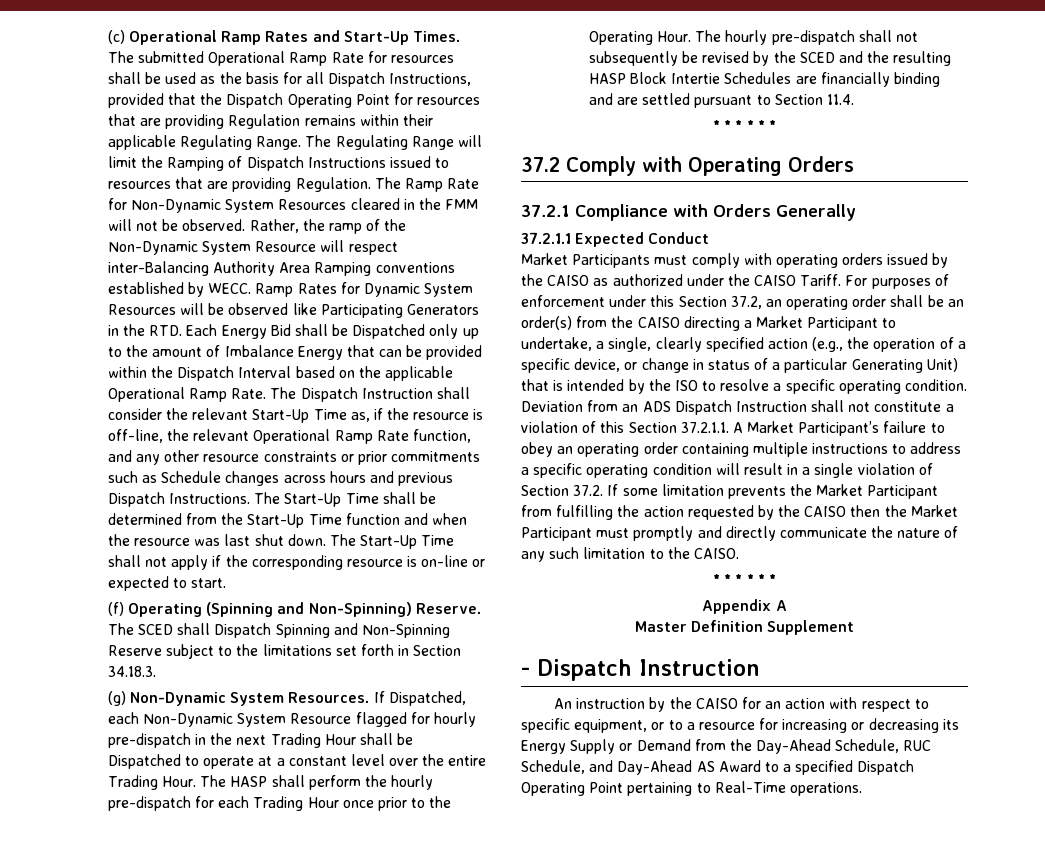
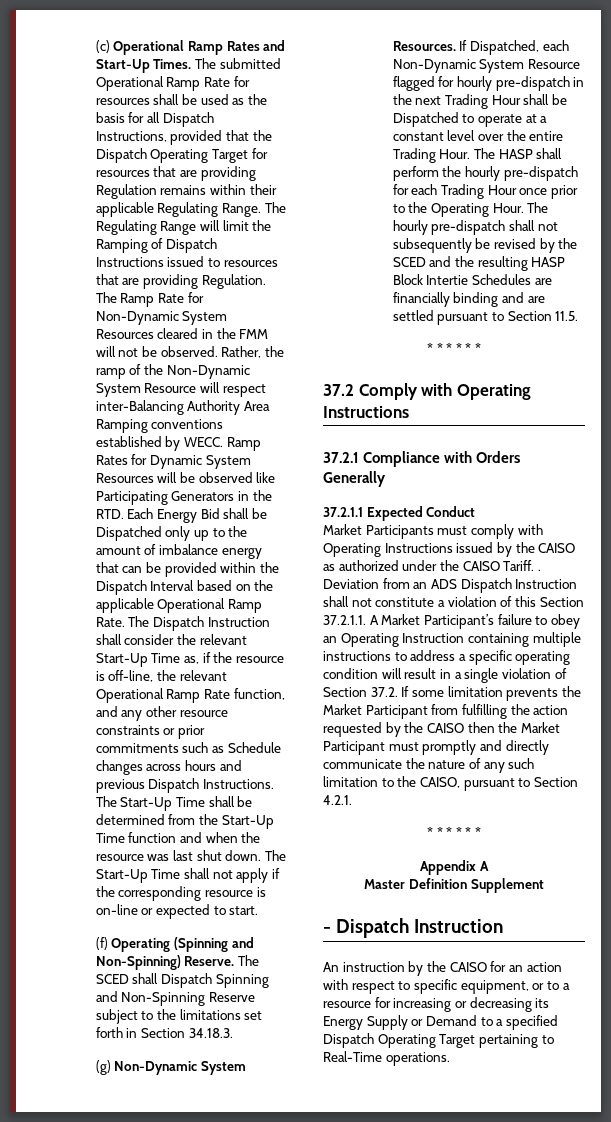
- The submitted Operational Ramp Rate for resources shall be used as the basis for all Dispatch Instructions, provided that the Dispatch Operating Point for resources that are providing Regulation remains within their applicable Regulating Range.
+ The submitted Operational Ramp Rate for resources shall be used as the basis for all Dispatch Instructions, provided that the Dispatch Operating Target for resources that are providing Regulation remains within their applicable Regulating Range.
- Ramp Rates for Dynamic System Resources will be observed like Participating Generators in the RTD. Each Energy Bid shall be Dispatched only up to the amount of Imbalance Energy that can be provided within the Dispatch Interval based on the applicable Operational Ramp Rate.
+ Ramp Rates for Dynamic System Resources will be observed like Participating Generators in the RTD. Each Energy Bid shall be Dispatched only up to the amount of imbalance energy that can be provided within the Dispatch Interval based on the applicable Operational Ramp Rate.
- The hourly pre-dispatch shall not subsequently be revised by the SCED and the resulting HASP Block Intertie Schedules are financially binding and are settled pursuant to Section 11.4.
+ The hourly pre-dispatch shall not subsequently be revised by the SCED and the resulting HASP Block Intertie Schedules are financially binding and are settled pursuant to Section 11.5.
- 37.2 Comply with Operating Orders
+ 37.2 Comply with Operating Instructions
- Market Participants must comply with operating orders issued by the CAISO as authorized under the CAISO Tariff. For purposes of enforcement under this Section 37.2, an operating order shall be an order(s) from the CAISO directing a Market Participant to undertake, a single, clearly specified action (e.g., the operation of a specific device, or change in status of a particular Generating Unit) that is intended by the ISO to resolve a specific operating condition.
+ Market Participants must comply with Operating Instructions issued by the CAISO as authorized under the CAISO Tariff. .
- Deviation from an ADS Dispatch Instruction shall not constitute a violation of this Section 37.2.1.1. A Market Participant’s failure to obey an operating order containing multiple instructions to address a specific operating condition will result in a single violation of Section 37.2. If some limitation prevents the Market Participant from fulfilling the action requested by the CAISO then the Market Participant must promptly and directly communicate the nature of any such limitation to the CAISO.
+ Deviation from an ADS Dispatch Instruction shall not constitute a violation of this Section 37.2.1.1. A Market Participant’s failure to obey an Operating Instruction containing multiple instructions to address a specific operating condition will result in a single violation of Section 37.2. If some limitation prevents the Market Participant from fulfilling the action requested by the CAISO then the Market Participant must promptly and directly communicate the nature of any such limitation to the CAISO, pursuant to Section 4.2.1.
- An instruction by the CAISO for an action with respect to specific equipment, or to a resource for increasing or decreasing its Energy Supply or Demand from the Day-Ahead Schedule, RUC Schedule, and Day-Ahead AS Award to a specified Dispatch Operating Point pertaining to Real-Time operations.
+ An instruction by the CAISO for an action with respect to specific equipment, or to a resource for increasing or decreasing its Energy Supply or Demand to a specified Dispatch Operating Target pertaining to Real-Time operations.

